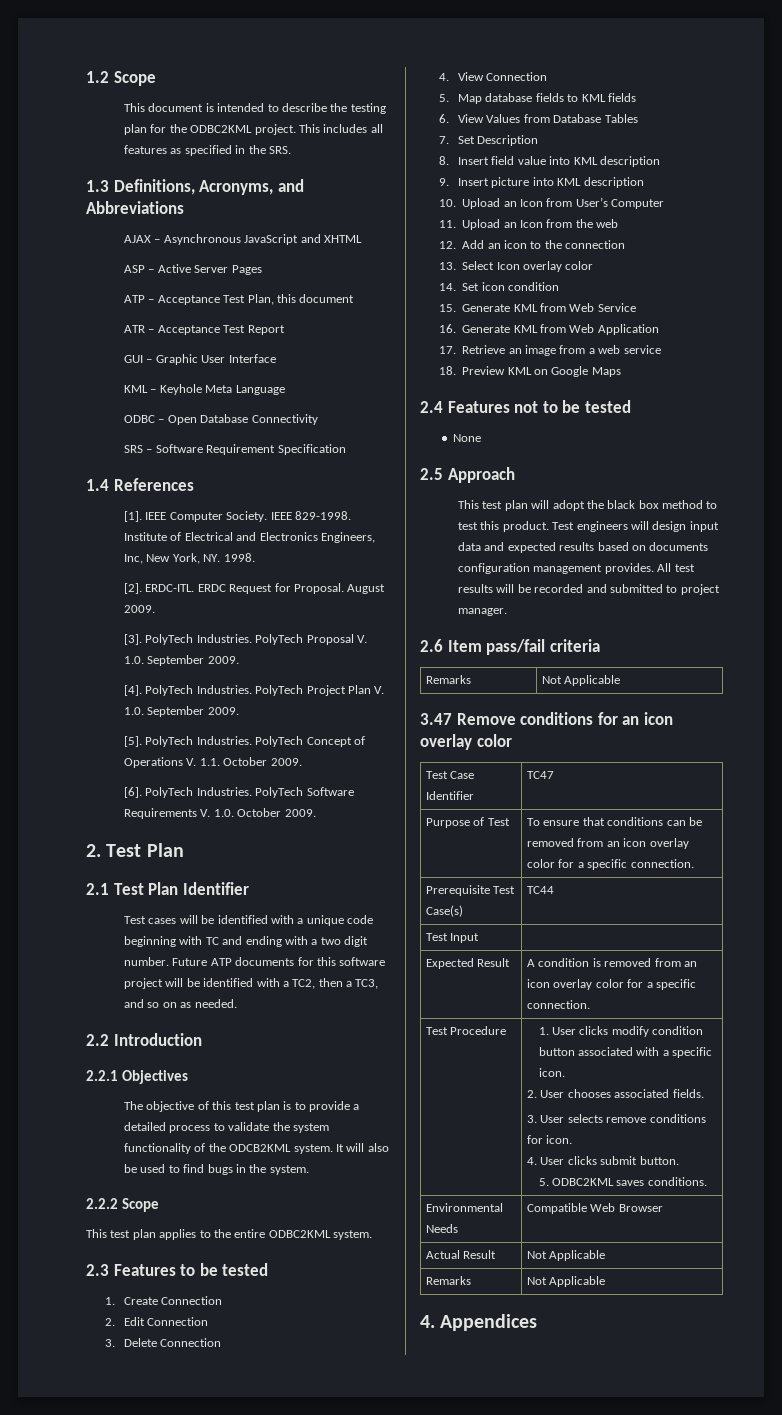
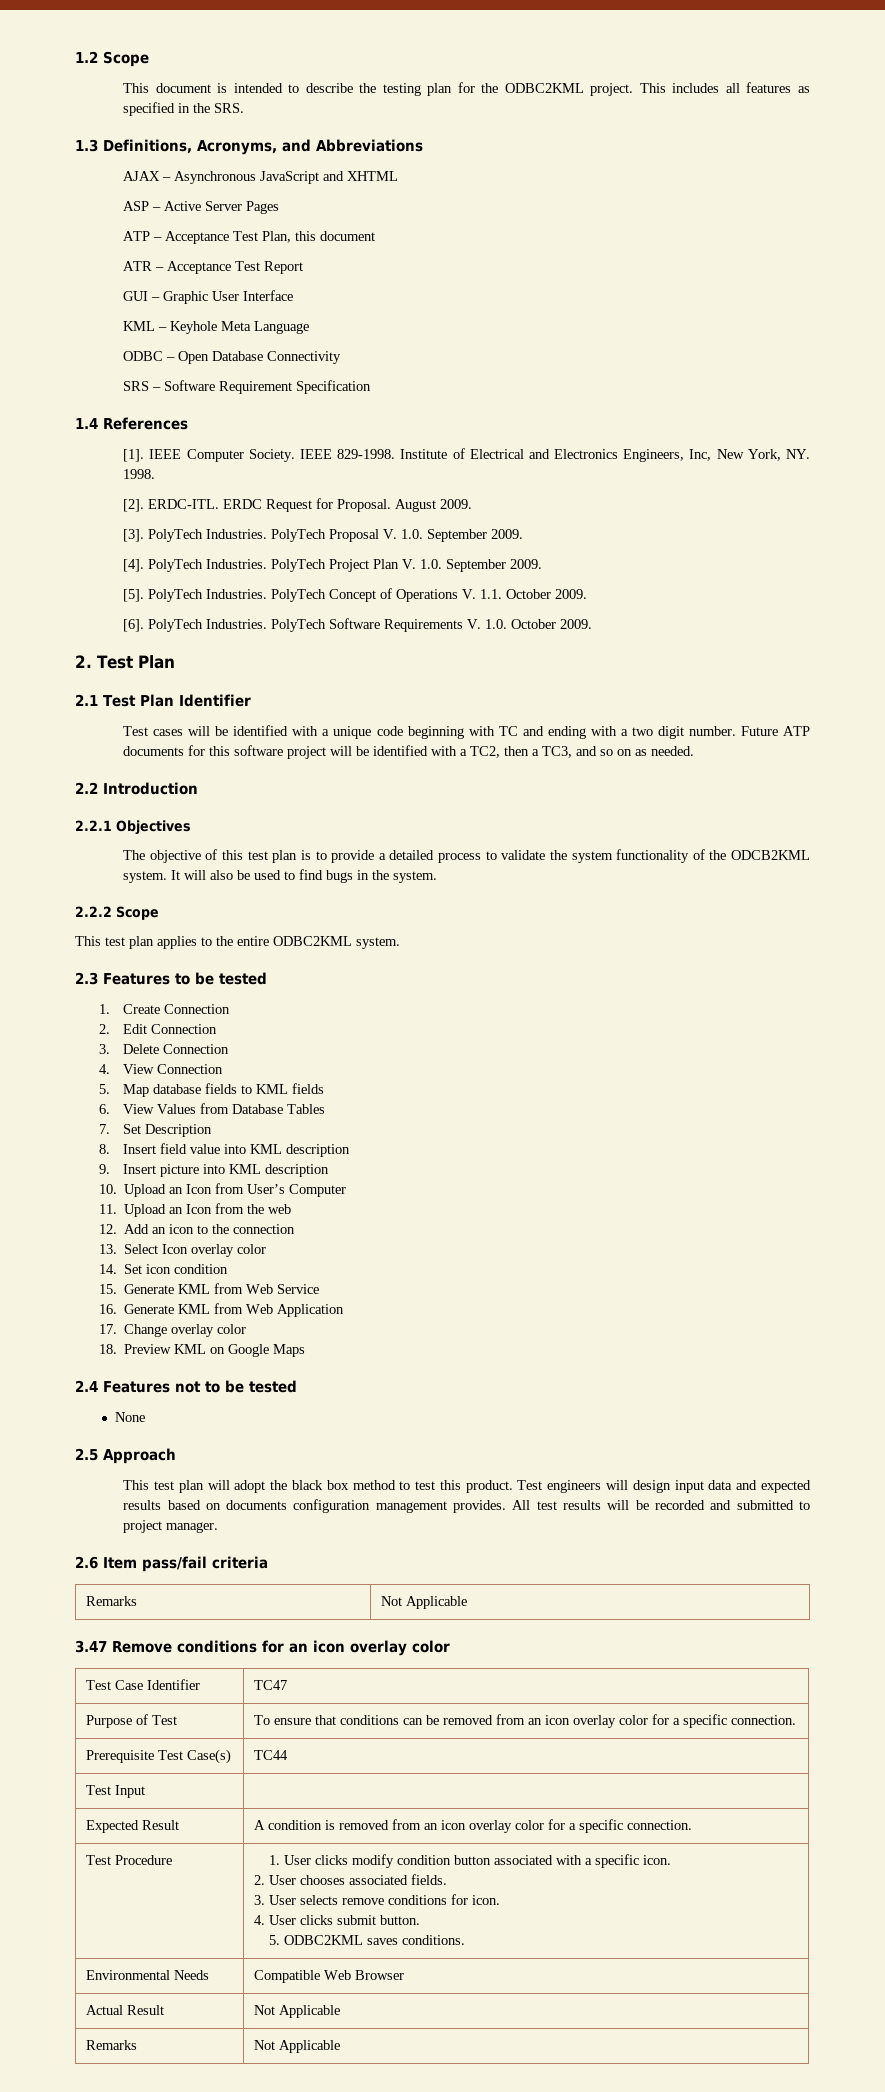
- 17. Retrieve an image from a web service
+ 17. Change overlay color
- 4. Appendices

